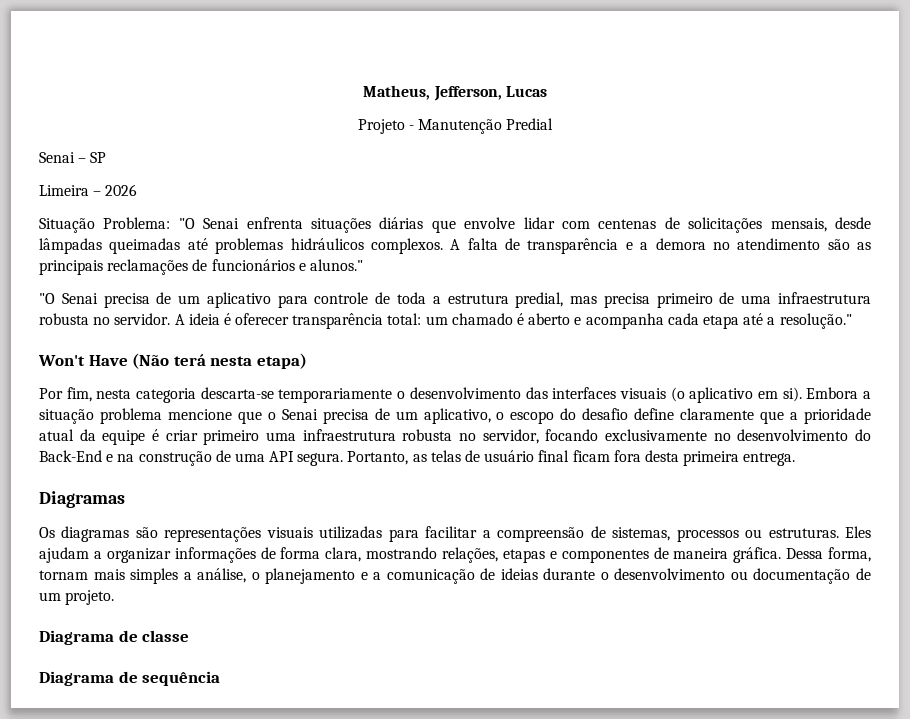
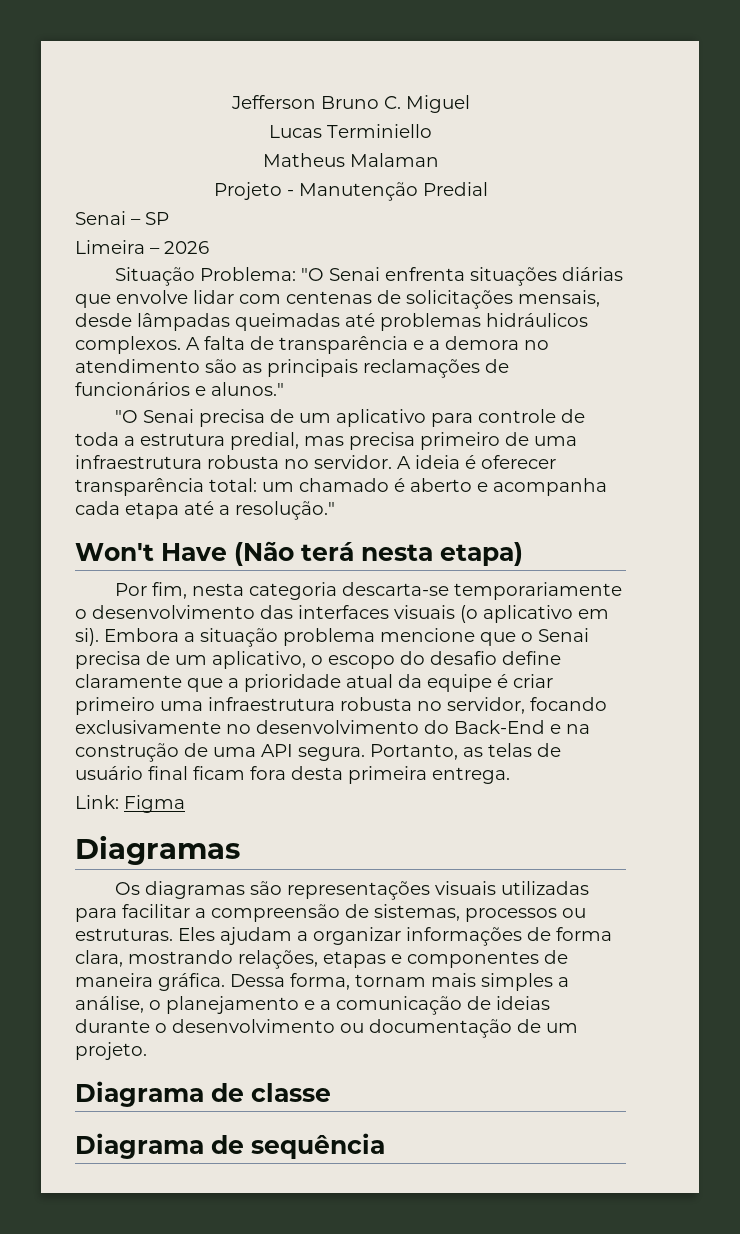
- Matheus, Jefferson, Lucas
+ Jefferson Bruno C. Miguel
+ Lucas Terminiello
+ Matheus Malaman
+ Link: Figma

